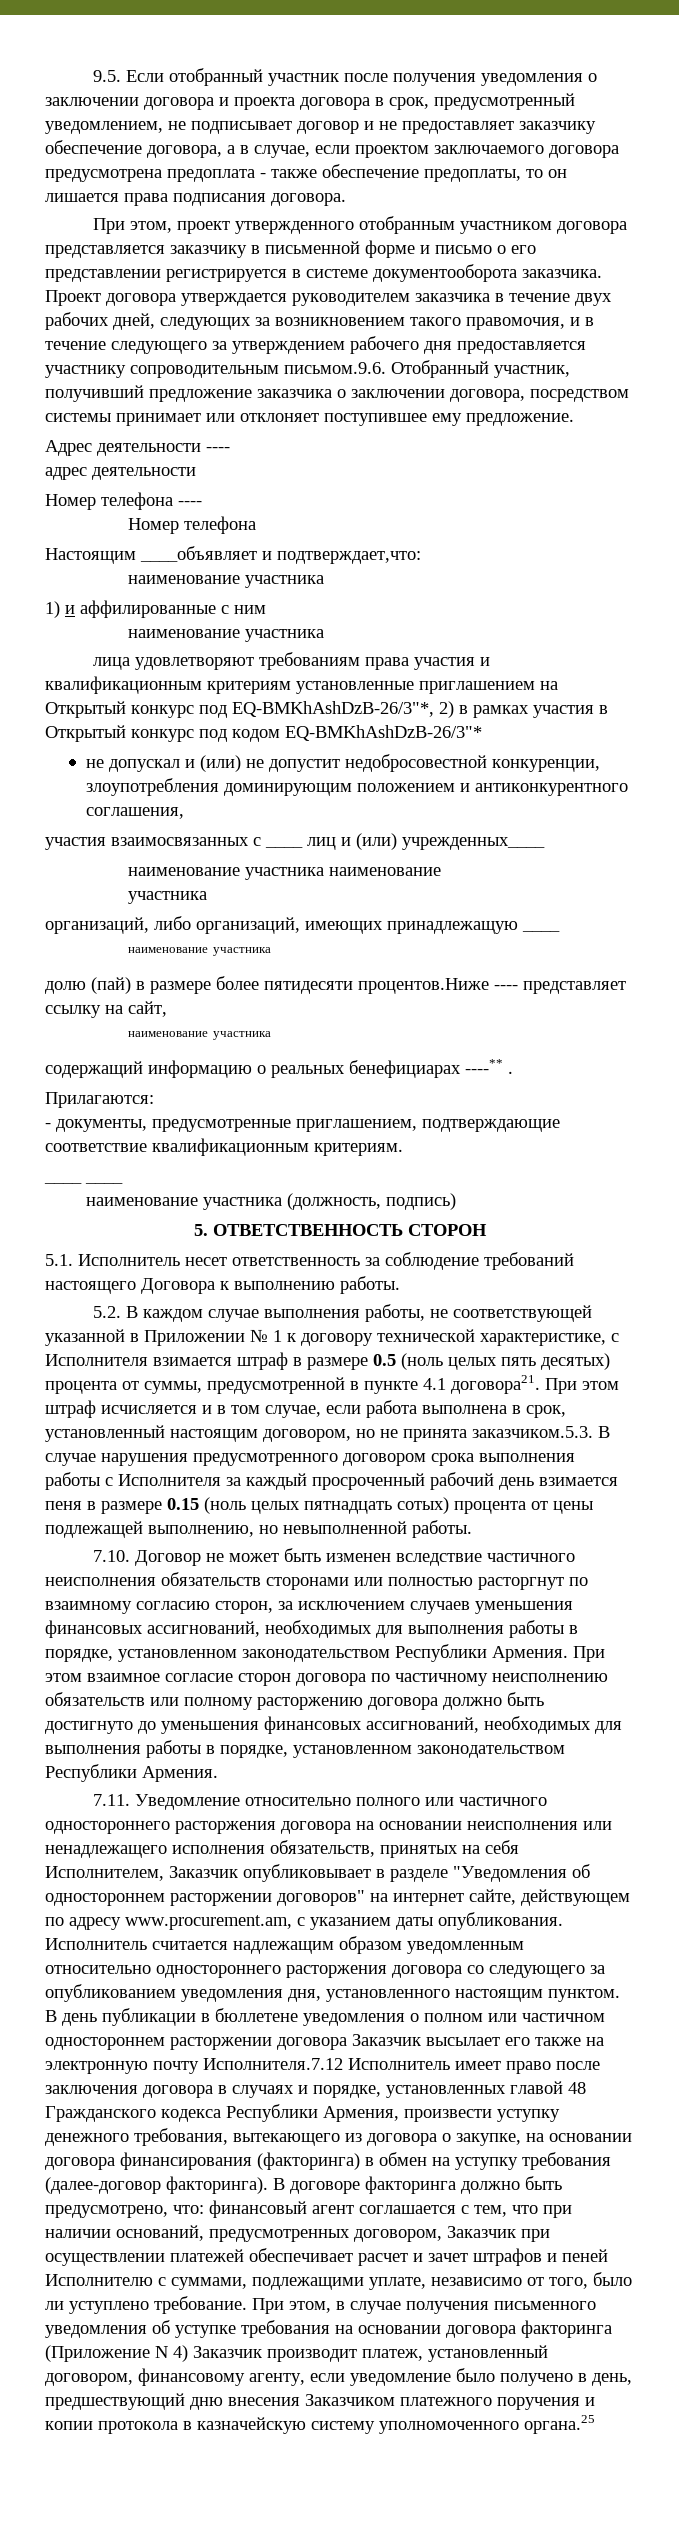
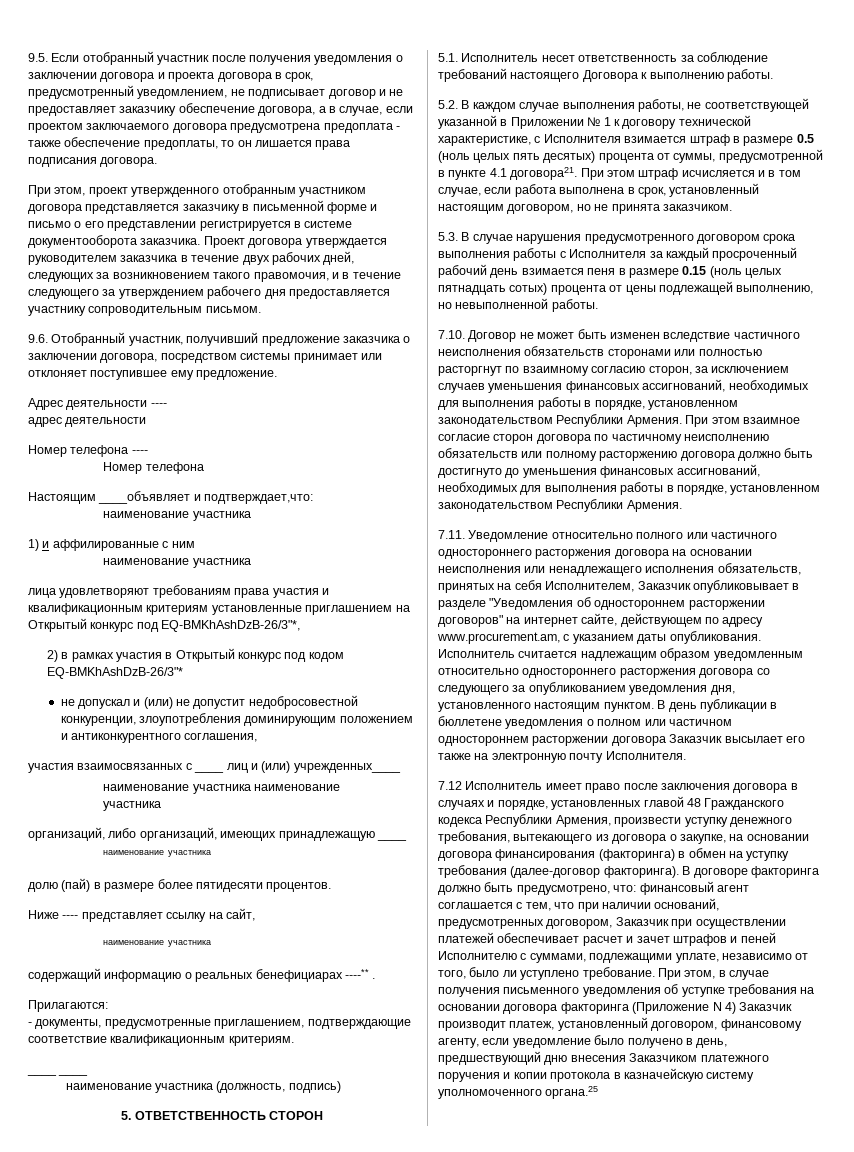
- Проект договора утверждается руководителем заказчика в течение двух рабочих дней, следующих за возникновением такого правомочия, и в течение следующего за утверждением рабочего дня предоставляется участнику сопроводительным письмом.9.6. Отобранный участник, получивший предложение заказчика о заключении договора, посредством системы принимает или отклоняет поступившее ему предложение.
+ Проект договора утверждается руководителем заказчика в течение двух рабочих дней, следующих за возникновением такого правомочия, и в течение следующего за утверждением рабочего дня предоставляется участнику сопроводительным письмом.
+ 9.6. Отобранный участник, получивший предложение заказчика о заключении договора, посредством системы принимает или отклоняет поступившее ему предложение.
- лица удовлетворяют требованиям права участия и квалификационным критериям установленные приглашением на Открытый конкурс под EQ-BMKhAshDzB-26/3"*, 2) в рамках участия в Открытый конкурс под кодом EQ-BMKhAshDzB-26/3"*
+ лица удовлетворяют требованиям права участия и квалификационным критериям установленные приглашением на Открытый конкурс под EQ-BMKhAshDzB-26/3"*,
+ 2) в рамках участия в Открытый конкурс под кодом EQ-BMKhAshDzB-26/3"*
- долю (пай) в размере более пятидесяти процентов.Ниже ---- представляет ссылку на сайт,
+ долю (пай) в размере более пятидесяти процентов.
+ Ниже ---- представляет ссылку на сайт,
- При этом штраф исчисляется и в том случае, если работа выполнена в срок, установленный настоящим договором, но не принята заказчиком.5.3. В случае нарушения предусмотренного договором срока выполнения работы с Исполнителя за каждый просроченный рабочий день взимается пеня в размере 0.15 (ноль целых пятнадцать сотых) процента от цены подлежащей выполнению, но невыполненной работы.
+ При этом штраф исчисляется и в том случае, если работа выполнена в срок, установленный настоящим договором, но не принята заказчиком.
+ 5.3. В случае нарушения предусмотренного договором срока выполнения работы с Исполнителя за каждый просроченный рабочий день взимается пеня в размере 0.15 (ноль целых пятнадцать сотых) процента от цены подлежащей выполнению, но невыполненной работы.
- В день публикации в бюллетене уведомления о полном или частичном одностороннем расторжении договора Заказчик высылает его также на электронную почту Исполнителя.7.12 Исполнитель имеет право после заключения договора в случаях и порядке, установленных главой 48 Гражданского кодекса Республики Армения, произвести уступку денежного требования, вытекающего из договора о закупке, на основании договора финансирования (факторинга) в обмен на уступку требования (далее-договор факторинга).
+ В день публикации в бюллетене уведомления о полном или частичном одностороннем расторжении договора Заказчик высылает его также на электронную почту Исполнителя.
+ 7.12 Исполнитель имеет право после заключения договора в случаях и порядке, установленных главой 48 Гражданского кодекса Республики Армения, произвести уступку денежного требования, вытекающего из договора о закупке, на основании договора финансирования (факторинга) в обмен на уступку требования (далее-договор факторинга).

